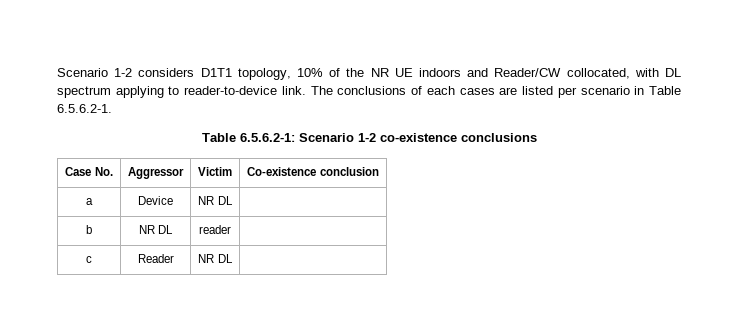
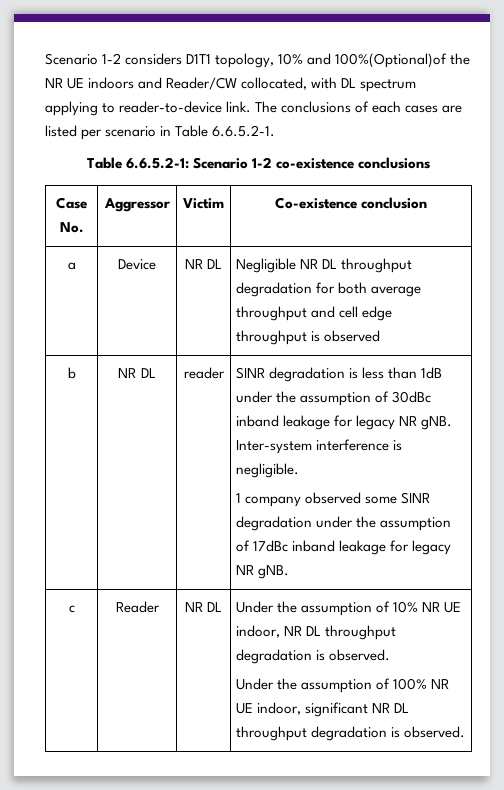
- Scenario 1-2 considers D1T1 topology, 10% of the NR UE indoors and Reader/CW collocated, with DL spectrum applying to reader-to-device link.
+ Scenario 1-2 considers D1T1 topology, 10% and 100%(Optional)of the NR UE indoors and Reader/CW collocated, with DL spectrum applying to reader-to-device link.
- The conclusions of each cases are listed per scenario in Table 6.5.6.2-1.
- Table 6.5.6.2-1: Scenario 1-2 co-existence conclusions
+ The conclusions of each cases are listed per scenario in Table 6.6.5.2-1.
+ Table 6.6.5.2-1: Scenario 1-2 co-existence conclusions
- a | Device | NR DL |
- b | NR DL | reader |
- c | Reader | NR DL |
+ a | Device | NR DL | Negligible NR DL throughput degradation for both average throughput and cell edge throughput is observed
+ b | NR DL | reader | SINR degradation is less than 1dB under the assumption of 30dBc inband leakage for legacy NR gNB. Inter-system interference is negligible.
+ 1 company observed some SINR degradation under the assumption of 17dBc inband leakage for legacy NR gNB.
+ c | Reader | NR DL | Under the assumption of 10% NR UE indoor, NR DL throughput degradation is observed.
+ Under the assumption of 100% NR UE indoor, significant NR DL throughput degradation is observed.

